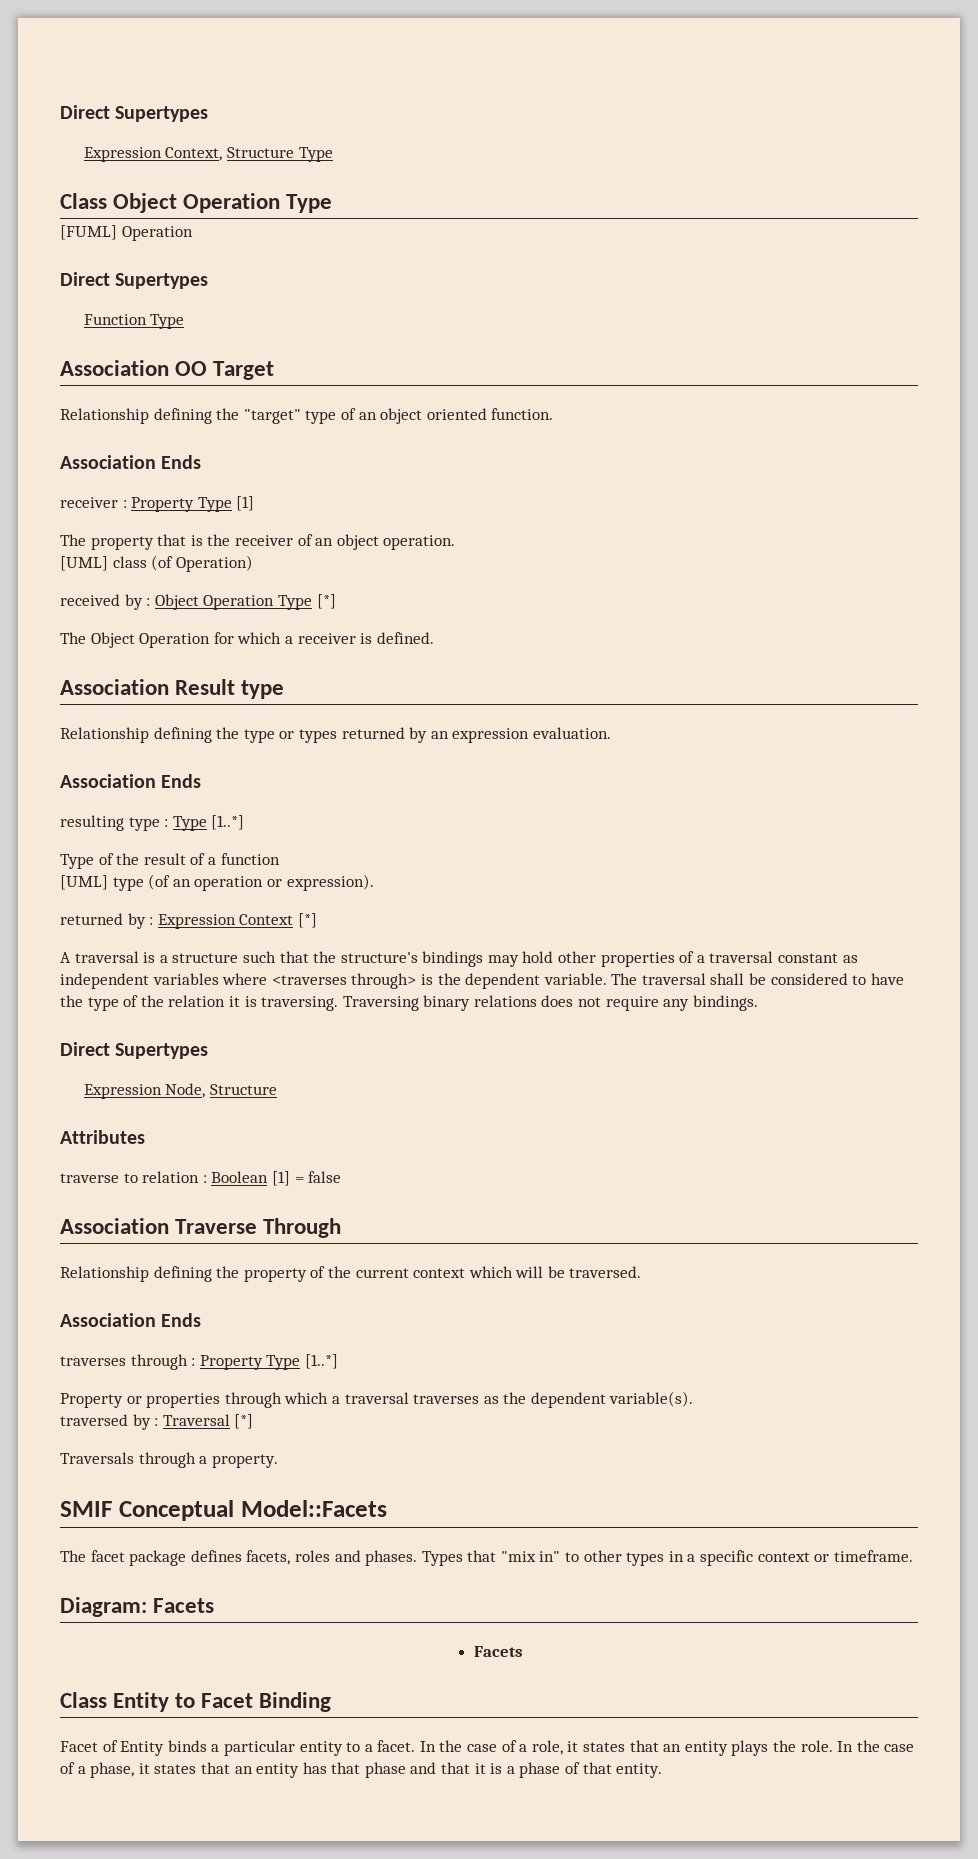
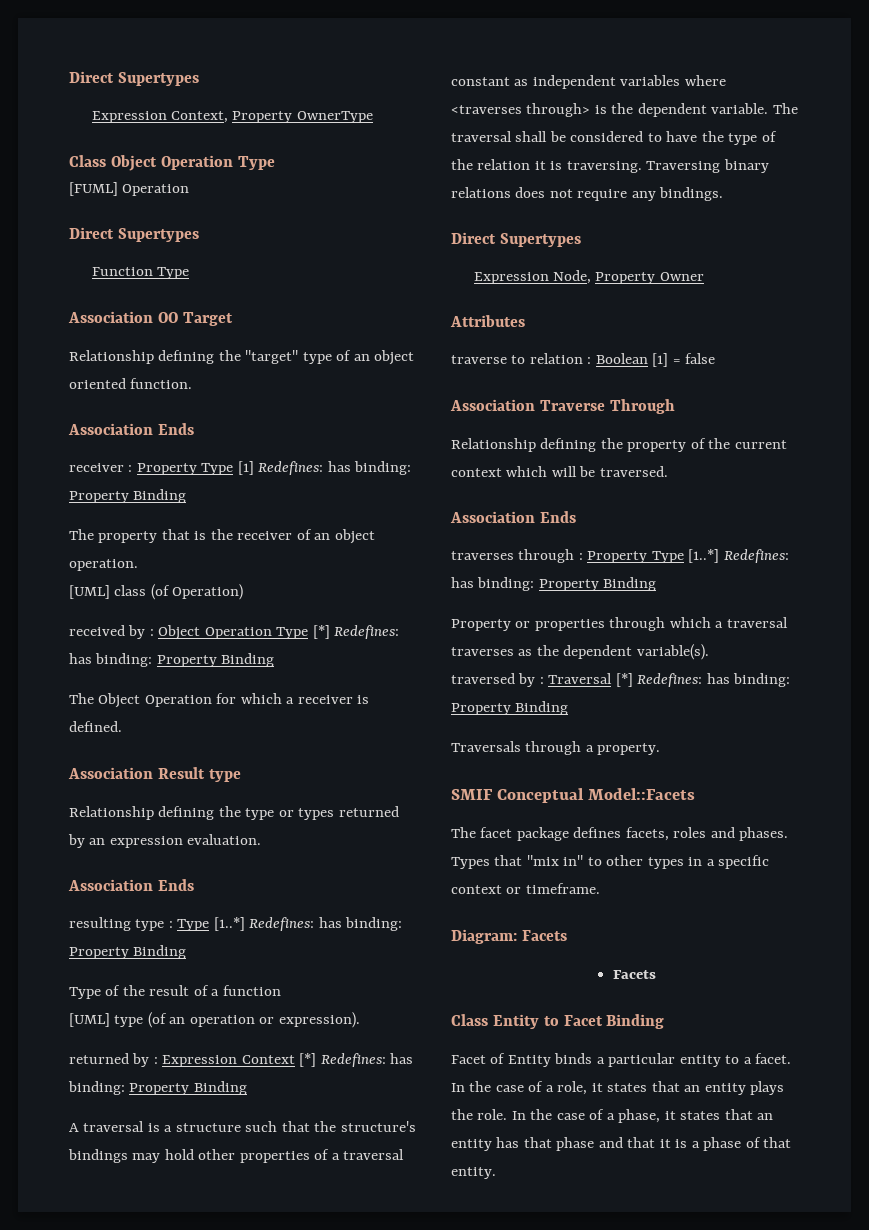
- Expression Context, Structure Type
+ Expression Context, Property OwnerType
- receiver : Property Type [1]
+ receiver : Property Type [1] Redefines: has binding: Property Binding
- received by : Object Operation Type [*]
+ received by : Object Operation Type [*] Redefines: has binding: Property Binding
- resulting type : Type [1..*]
+ resulting type : Type [1..*] Redefines: has binding: Property Binding
- returned by : Expression Context [*]
+ returned by : Expression Context [*] Redefines: has binding: Property Binding
- Expression Node, Structure
+ Expression Node, Property Owner
- traverses through : Property Type [1..*]
+ traverses through : Property Type [1..*] Redefines: has binding: Property Binding
- traversed by : Traversal [*]
+ traversed by : Traversal [*] Redefines: has binding: Property Binding

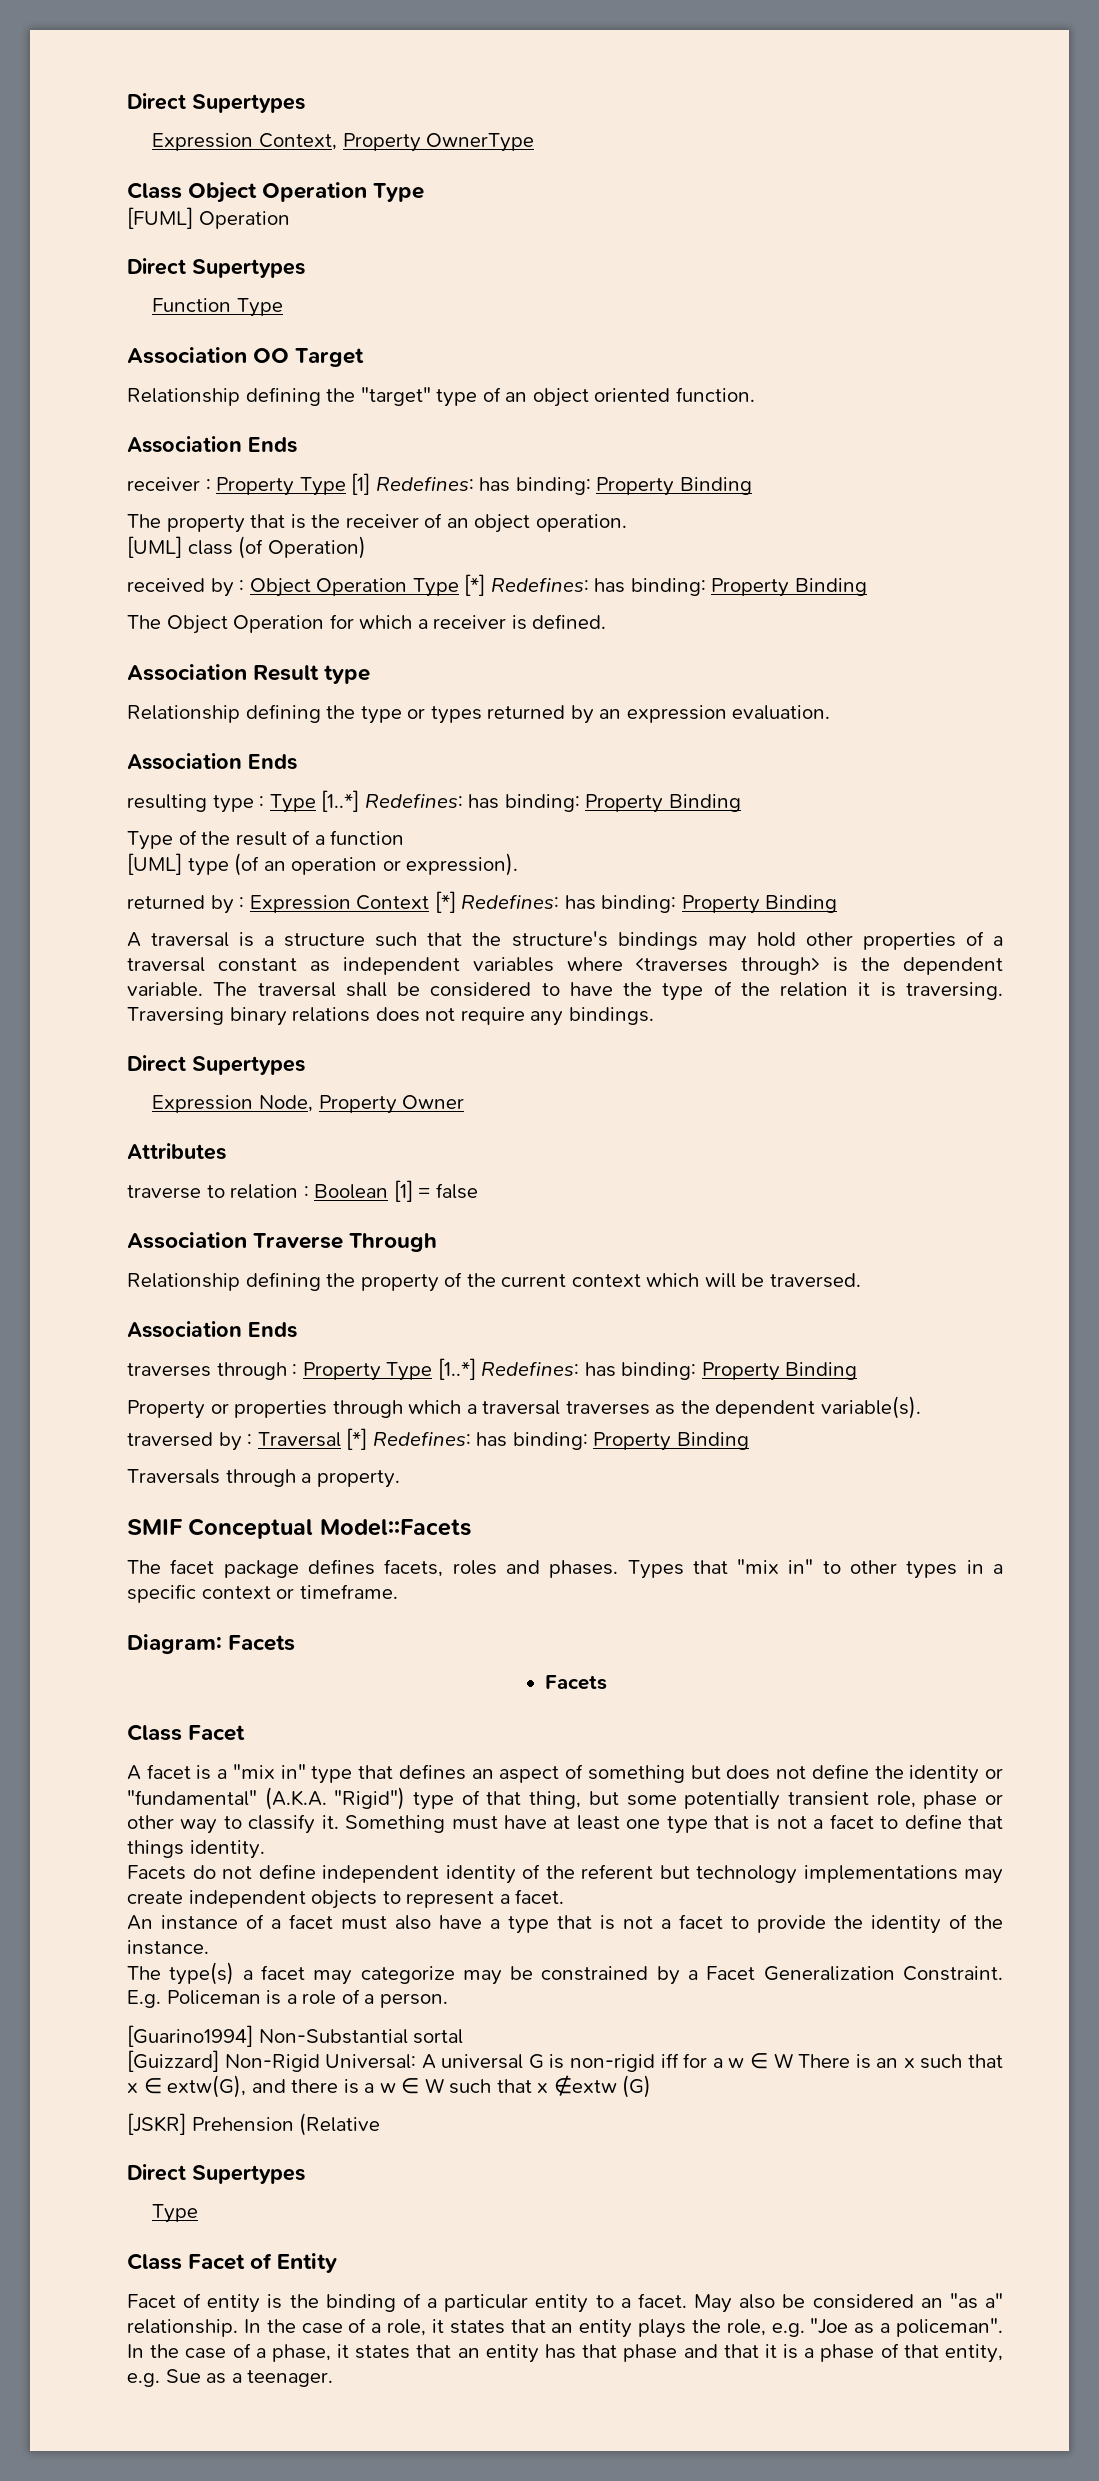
  Diagram: Facets
  Facets
- Class Entity to Facet Binding
- Facet of Entity binds a particular entity to a facet.
+ Class Facet
+ A facet is a "mix in" type that defines an aspect of something but does not define the identity or "fundamental" (A.K.A. "Rigid") type of that thing, but some potentially transient role, phase or other way to classify it. Something must have at least one type that is not a facet to define that things identity.
+ Facets do not define independent identity of the referent but technology implementations may create independent objects to represent a facet.
+ An instance of a facet must also have a type that is not a facet to provide the identity of the instance.
+ The type(s) a facet may categorize may be constrained by a Facet Generalization Constraint. E.g. Policeman is a role of a person.
+ [Guarino1994] Non-Substantial sortal
+ [Guizzard] Non-Rigid Universal: A universal G is non-rigid iff for a w ∈ W There is an x such that x ∈ extw(G), and there is a w ∈ W such that x ∉extw (G)
+ [JSKR] Prehension (Relative
+ Direct Supertypes
+ Type
+ Class Facet of Entity
+ Facet of entity is the binding of a particular entity to a facet.
+ May also be considered an "as a" relationship.
- In the case of a role, it states that an entity plays the role.
+ In the case of a role, it states that an entity plays the role, e.g. "Joe as a policeman".
- In the case of a phase, it states that an entity has that phase and that it is a phase of that entity.
+ In the case of a phase, it states that an entity has that phase and that it is a phase of that entity, e.g. Sue as a teenager.

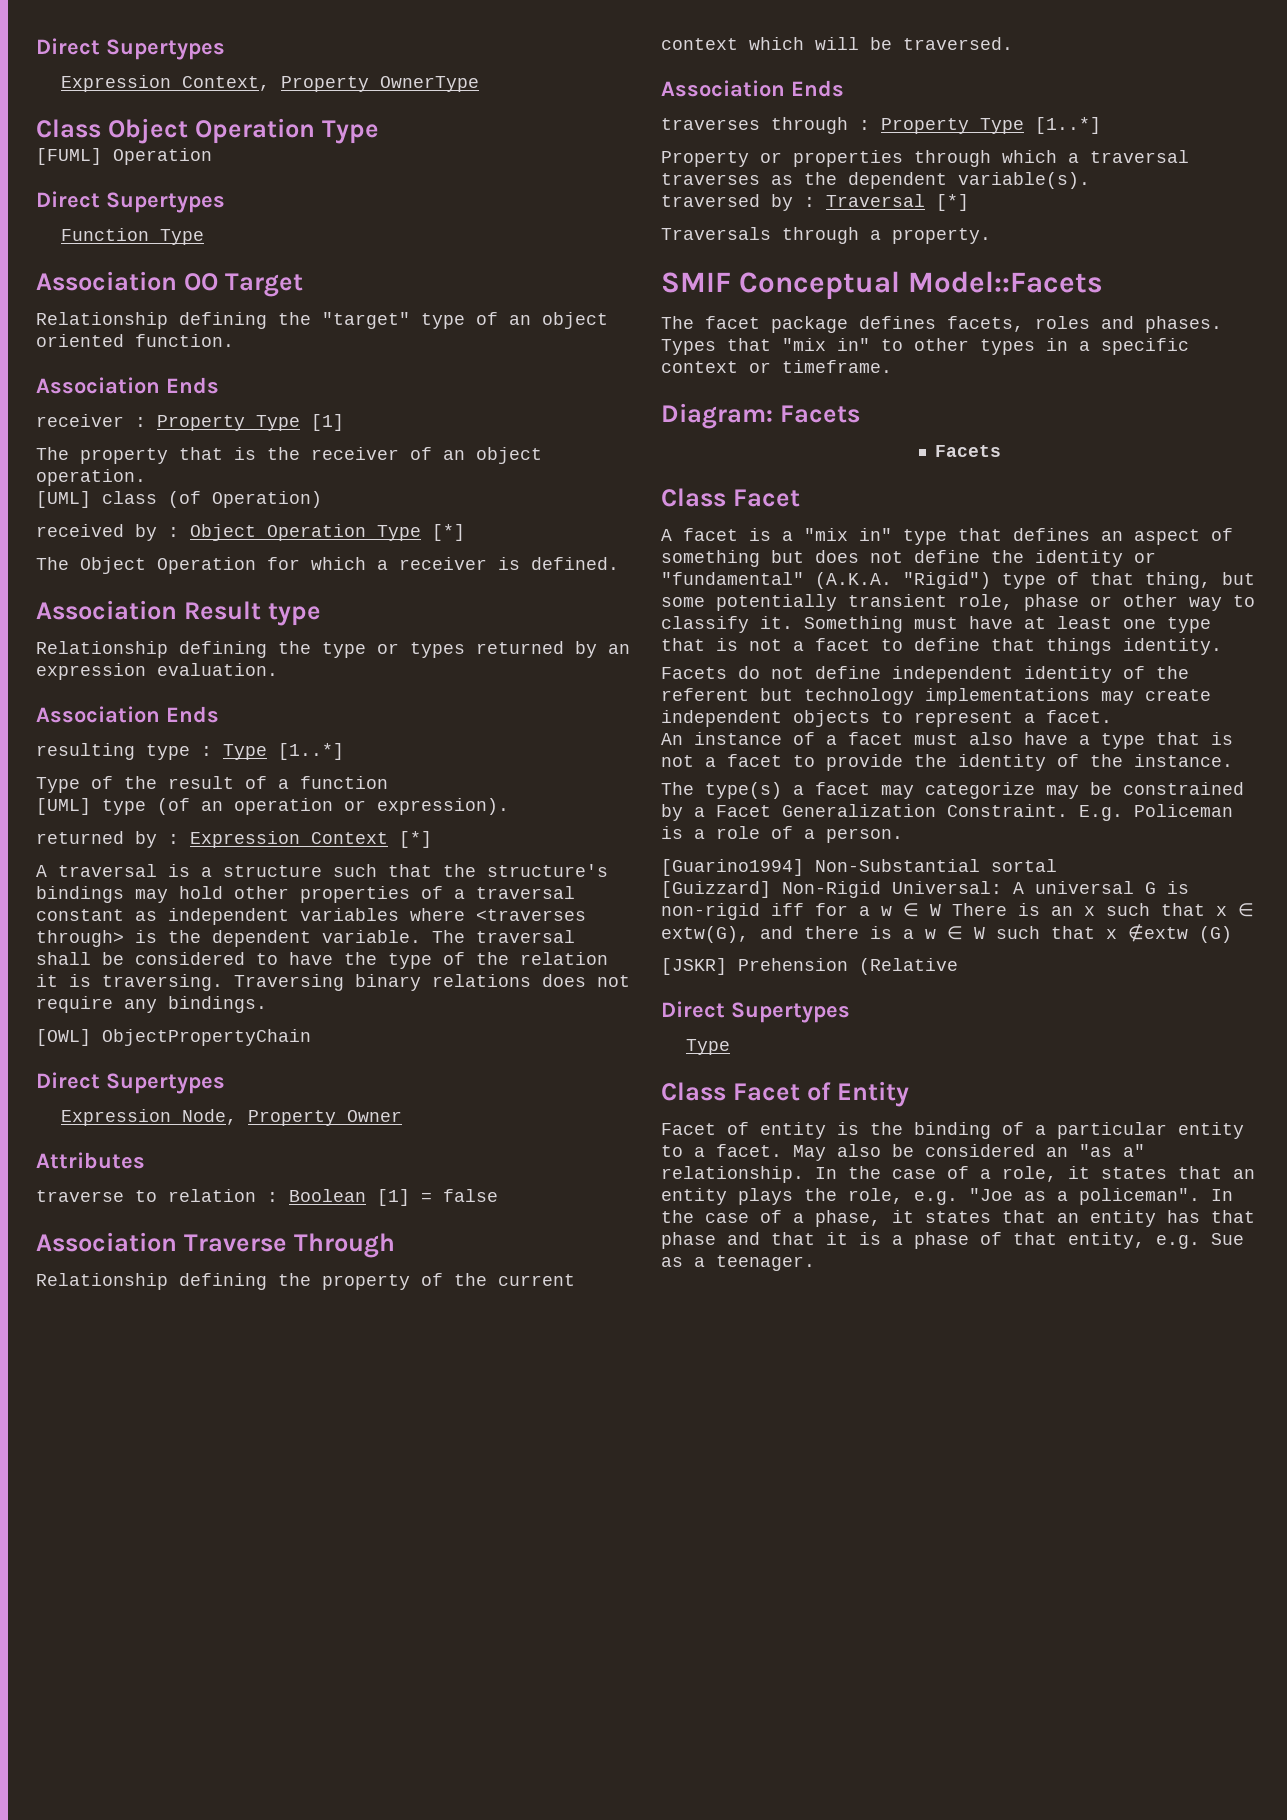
- receiver : Property Type [1] Redefines: has binding: Property Binding
+ receiver : Property Type [1]
- received by : Object Operation Type [*] Redefines: has binding: Property Binding
+ received by : Object Operation Type [*]
- resulting type : Type [1..*] Redefines: has binding: Property Binding
+ resulting type : Type [1..*]
- returned by : Expression Context [*] Redefines: has binding: Property Binding
+ returned by : Expression Context [*]
+ [OWL] ObjectPropertyChain
- traverses through : Property Type [1..*] Redefines: has binding: Property Binding
+ traverses through : Property Type [1..*]
- traversed by : Traversal [*] Redefines: has binding: Property Binding
+ traversed by : Traversal [*]

